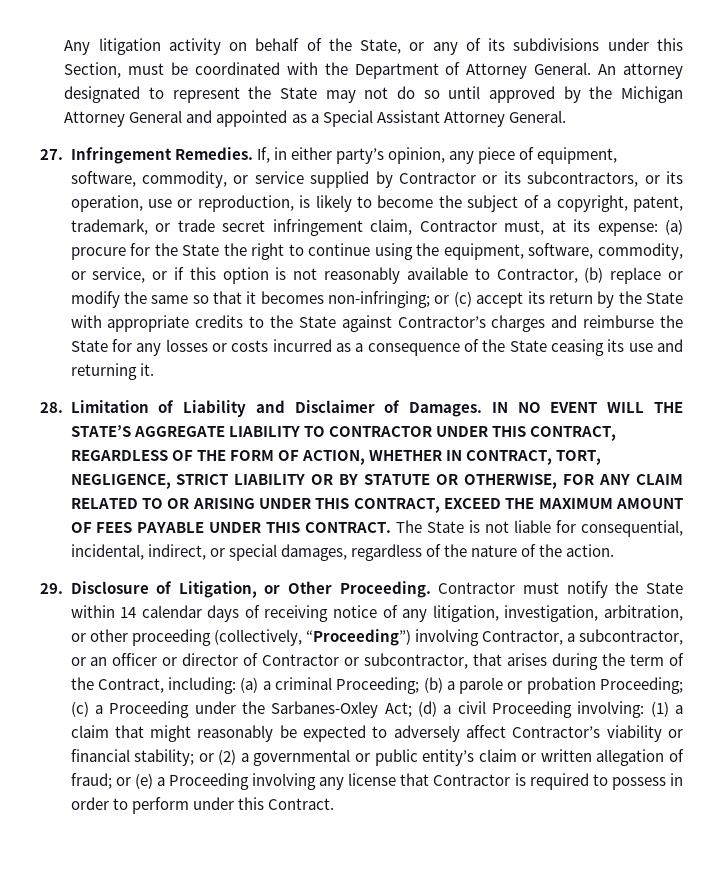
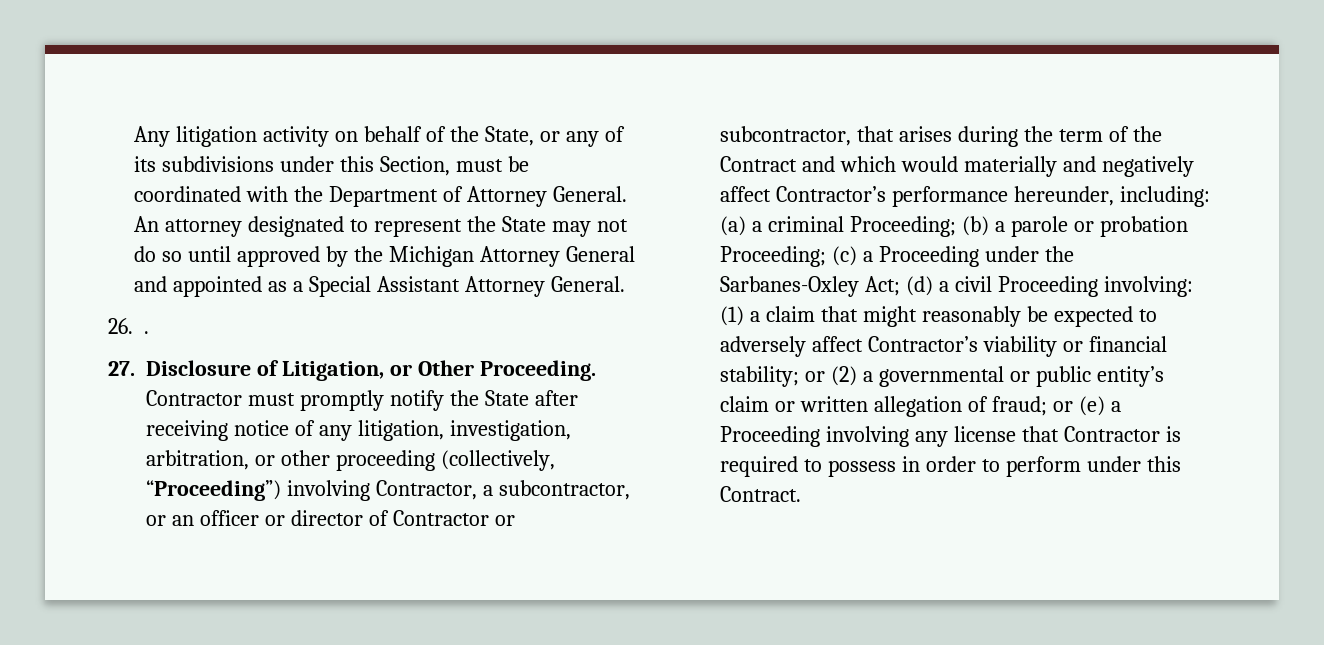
- 27. Infringement Remedies. If, in either party’s opinion, any piece of equipment, software, commodity, or service supplied by Contractor or its subcontractors, or its operation, use or reproduction, is likely to become the subject of a copyright, patent, trademark, or trade secret infringement claim, Contractor must, at its expense: (a) procure for the State the right to continue using the equipment, software, commodity, or service, or if this option is not reasonably available to Contractor, (b) replace or modify the same so that it becomes non-infringing; or (c) accept its return by the State with appropriate credits to the State against Contractor’s charges and reimburse the State for any losses or costs incurred as a consequence of the State ceasing its use and returning it.
- 28. Limitation of Liability and Disclaimer of Damages. IN NO EVENT WILL THE STATE’S AGGREGATE LIABILITY TO CONTRACTOR UNDER THIS CONTRACT, REGARDLESS OF THE FORM OF ACTION, WHETHER IN CONTRACT, TORT, NEGLIGENCE, STRICT LIABILITY OR BY STATUTE OR OTHERWISE, FOR ANY CLAIM RELATED TO OR ARISING UNDER THIS CONTRACT, EXCEED THE MAXIMUM AMOUNT OF FEES PAYABLE UNDER THIS CONTRACT. The State is not liable for consequential, incidental, indirect, or special damages, regardless of the nature of the action.
- 29. Disclosure of Litigation, or Other Proceeding.
+ 26. .
+ 27. Disclosure of Litigation, or Other Proceeding.
- Contractor must notify the State within 14 calendar days of receiving notice of any litigation, investigation, arbitration, or other proceeding (collectively, “Proceeding”) involving Contractor, a subcontractor, or an officer or director of Contractor or subcontractor, that arises during the term of the Contract, including:
+ Contractor must promptly notify the State after receiving notice of any litigation, investigation, arbitration, or other proceeding (collectively, “Proceeding”) involving Contractor, a subcontractor, or an officer or director of Contractor or subcontractor, that arises during the term of the Contract and which would materially and negatively affect Contractor’s performance hereunder, including:

